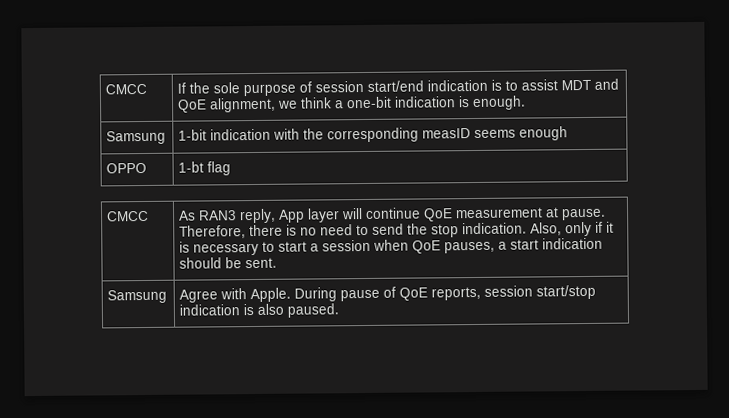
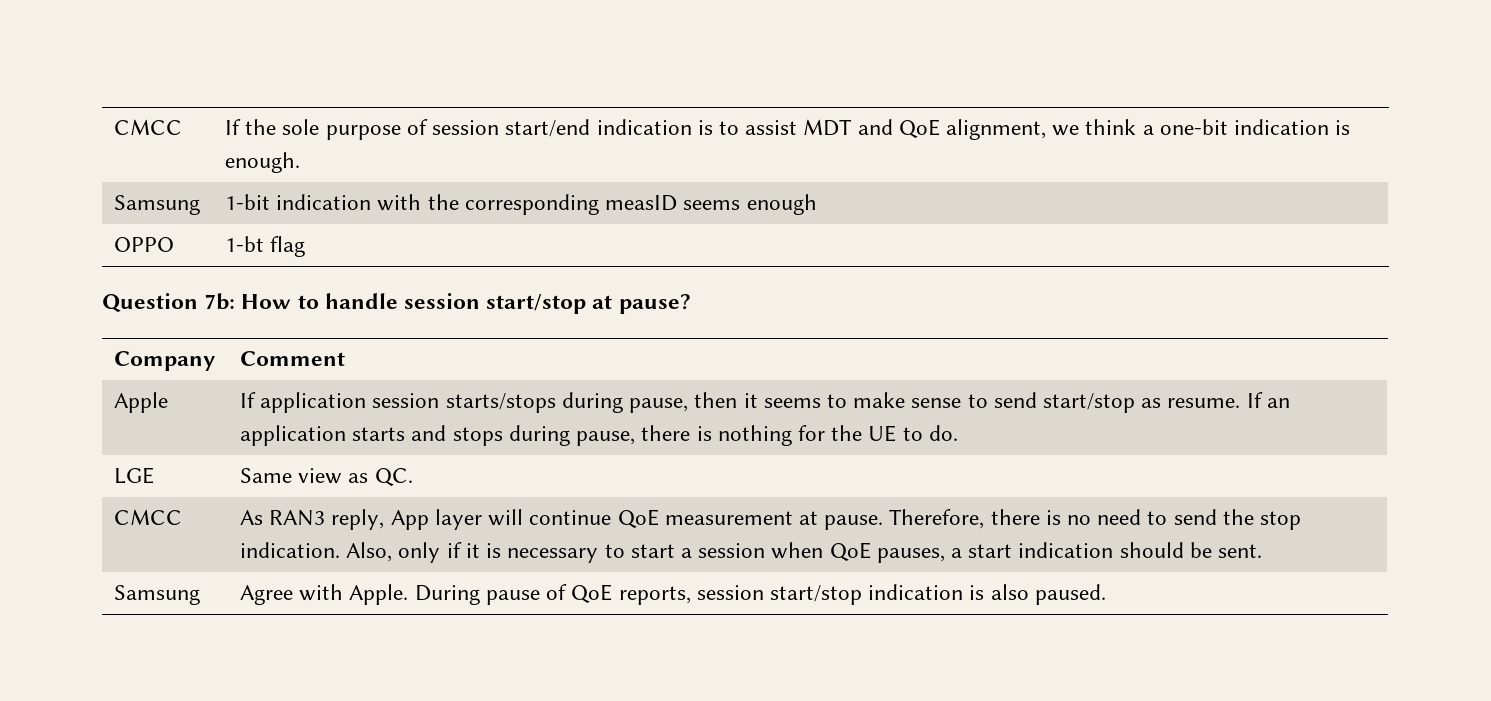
+ Question 7b: How to handle session start/stop at pause?
+ Company | Comment
+ Apple | If application session starts/stops during pause, then it seems to make sense to send start/stop as resume. If an application starts and stops during pause, there is nothing for the UE to do.
+ LGE | Same view as QC.

